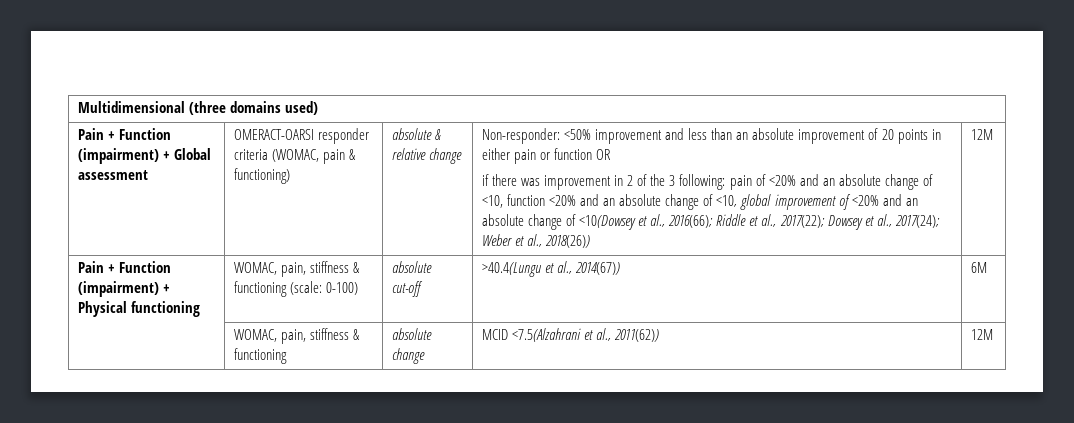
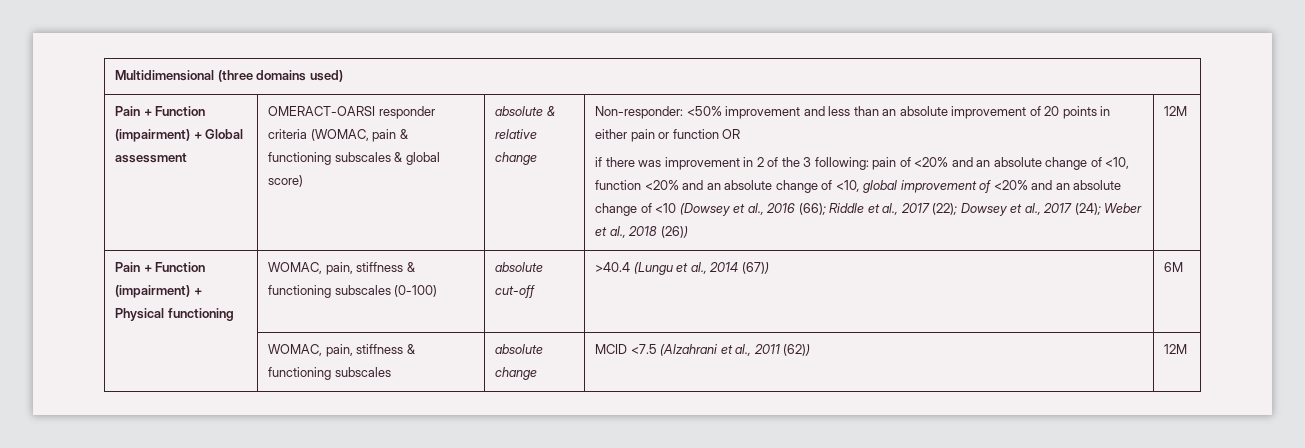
- OMERACT-OARSI responder criteria (WOMAC, pain & functioning)
+ OMERACT-OARSI responder criteria (WOMAC, pain & functioning subscales & global score)
- if there was improvement in 2 of the 3 following: pain of <20% and an absolute change of <10, function <20% and an absolute change of <10, global improvement of <20% and an absolute change of <10(Dowsey et al., 2016(66); Riddle et al., 2017(22); Dowsey et al., 2017(24); Weber et al., 2018(26))
+ if there was improvement in 2 of the 3 following: pain of <20% and an absolute change of <10, function <20% and an absolute change of <10, global improvement of <20% and an absolute change of <10 (Dowsey et al., 2016 (66); Riddle et al., 2017 (22); Dowsey et al., 2017 (24); Weber et al., 2018 (26))
- Pain + Function (impairment) + Physical functioning | WOMAC, pain, stiffness & functioning (scale: 0-100) | absolute cut-off | >40.4(Lungu et al., 2014(67)) | 6M
+ Pain + Function (impairment) + Physical functioning | WOMAC, pain, stiffness & functioning subscales (0-100) | absolute cut-off | >40.4 (Lungu et al., 2014 (67)) | 6M
- | WOMAC, pain, stiffness & functioning | absolute change | MCID <7.5(Alzahrani et al., 2011(62)) | 12M
+ | WOMAC, pain, stiffness & functioning subscales | absolute change | MCID <7.5 (Alzahrani et al., 2011 (62)) | 12M

